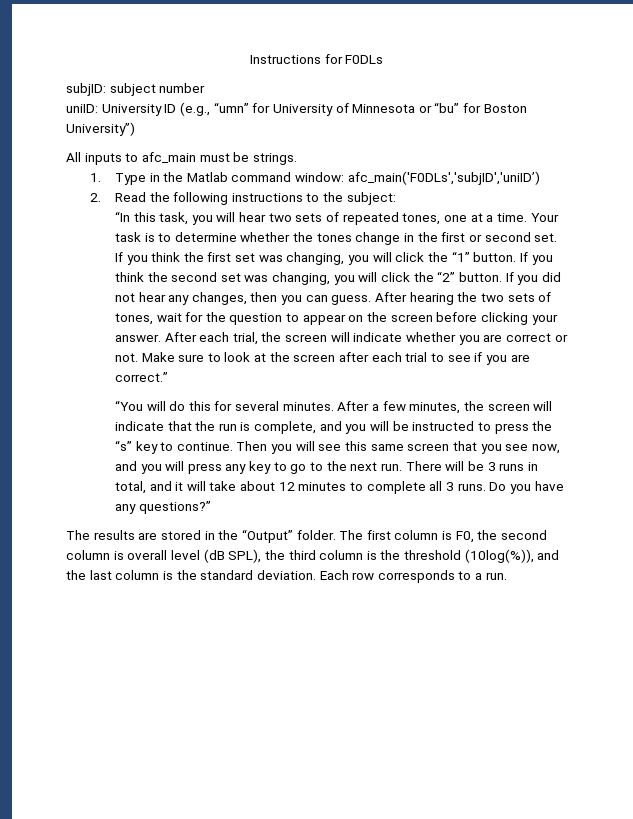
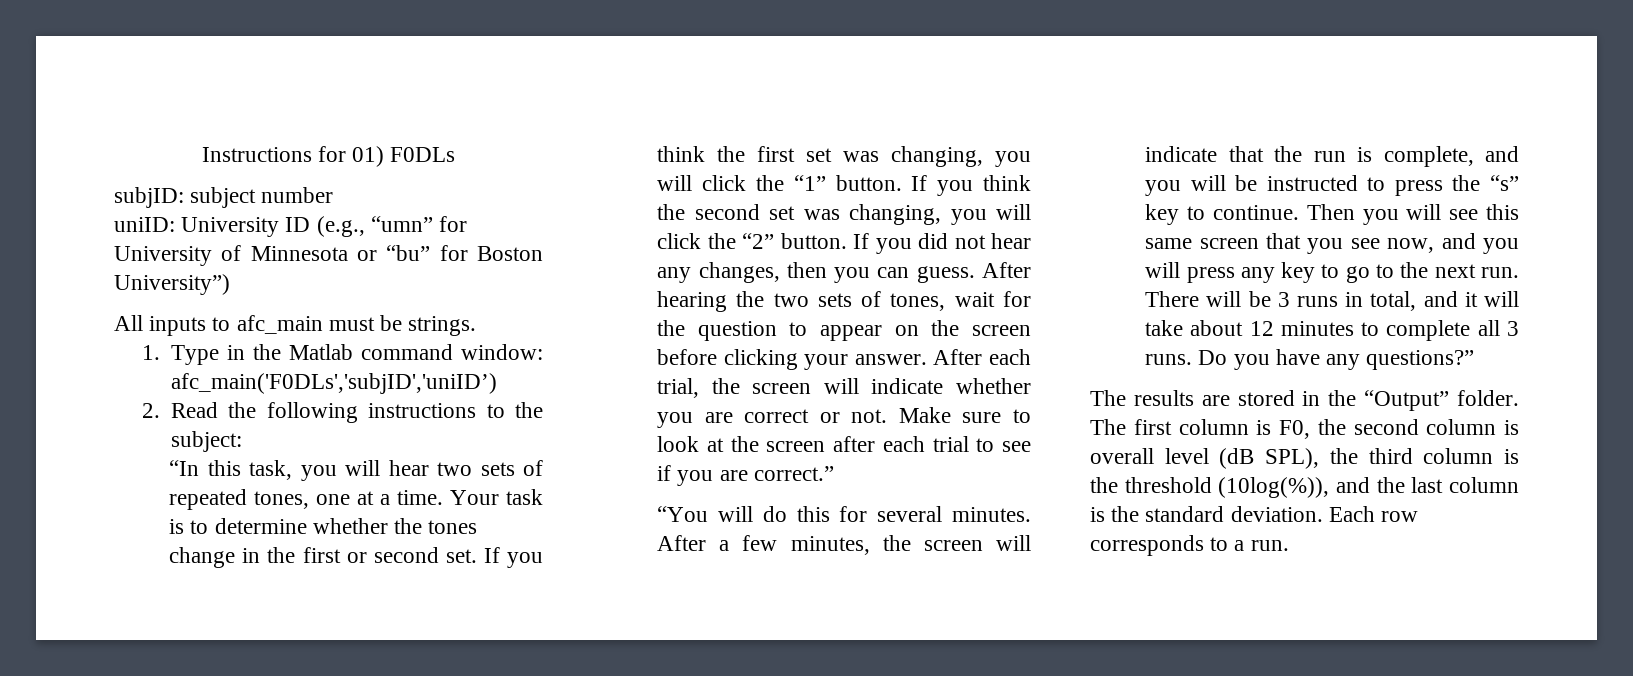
- Instructions for F0DLs
+ Instructions for 01) F0DLs

